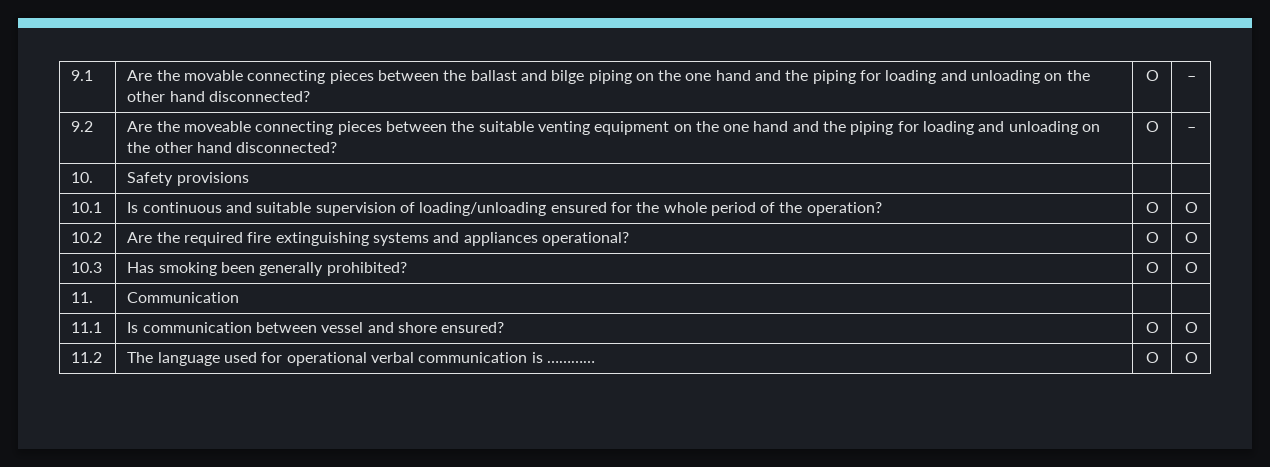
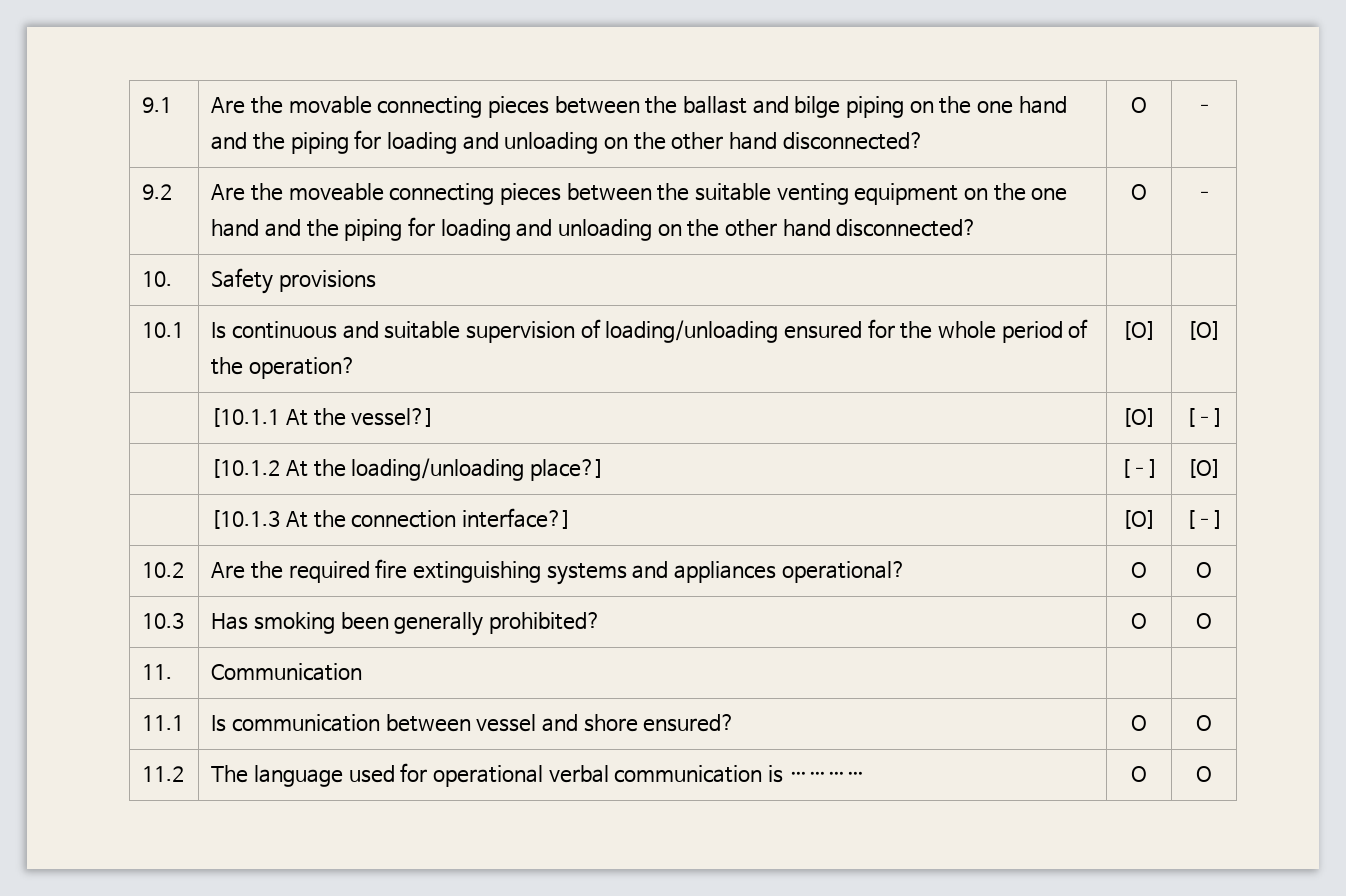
- 10.1 | Is continuous and suitable supervision of loading/unloading ensured for the whole period of the operation? | O | O
+ 10.1 | Is continuous and suitable supervision of loading/unloading ensured for the whole period of the operation? | [O] | [O]
+ | [10.1.1 At the vessel?] | [O] | [–]
+ | [10.1.2 At the loading/unloading place?] | [–] | [O]
+ | [10.1.3 At the connection interface?] | [O] | [–]

